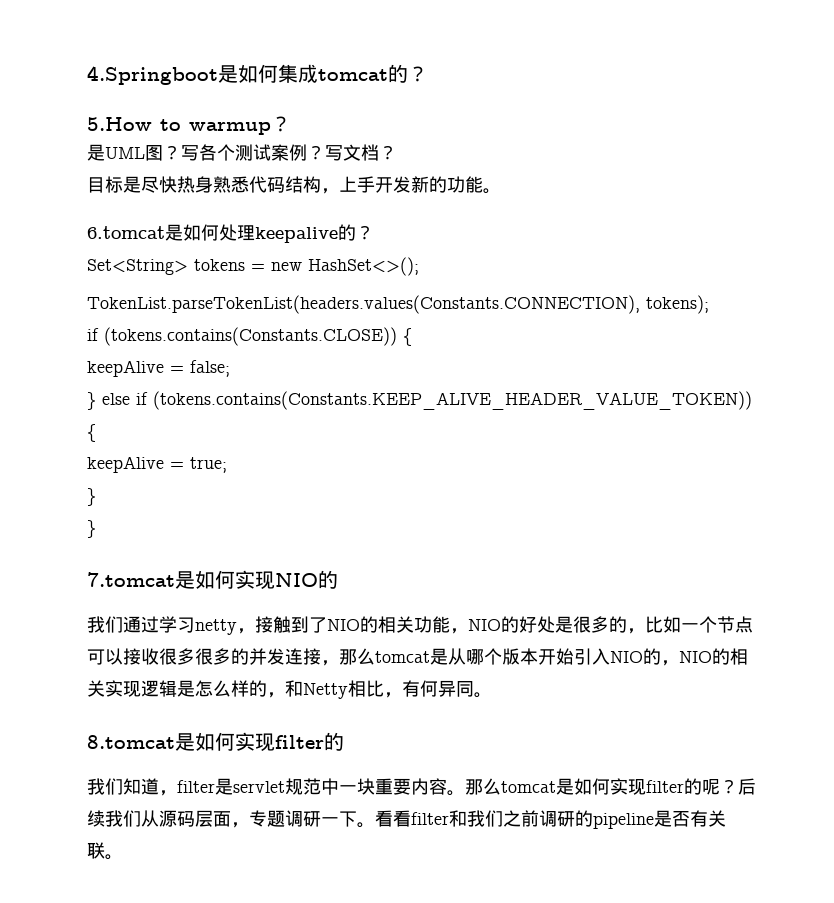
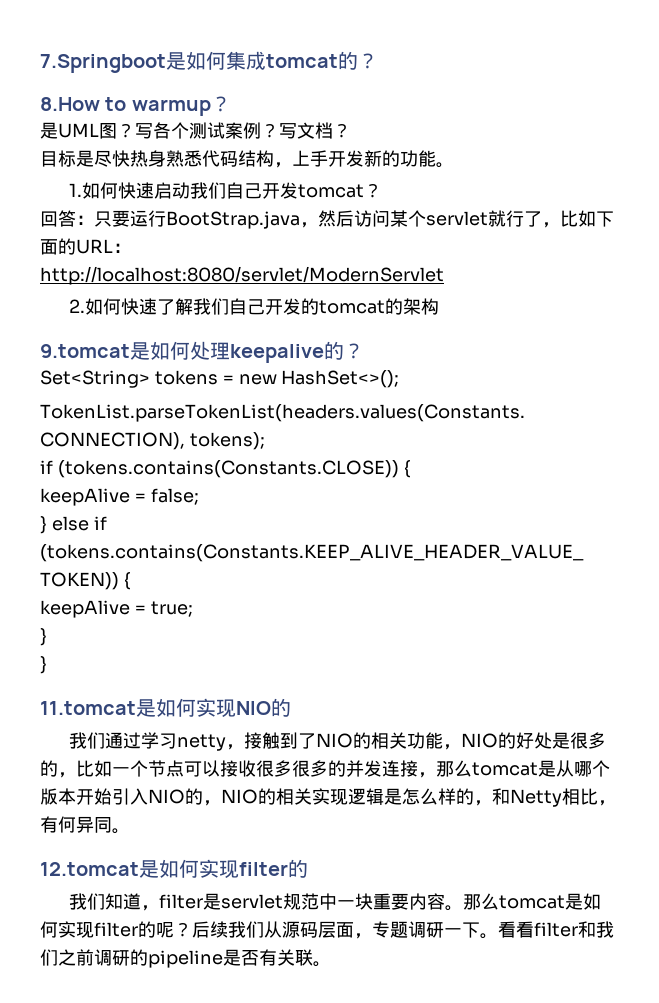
- 4.Springboot是如何集成tomcat的？
+ 7.Springboot是如何集成tomcat的？
- 5.How to warmup？
+ 8.How to warmup？
- 6.tomcat是如何处理keepalive的？
+ 1.如何快速启动我们自己开发tomcat？
+ 回答：只要运行BootStrap.java，然后访问某个servlet就行了，比如下面的URL：
+ http://localhost:8080/servlet/ModernServlet
+ 2.如何快速了解我们自己开发的tomcat的架构
+ 9.tomcat是如何处理keepalive的？
- 7.tomcat是如何实现NIO的
+ 11.tomcat是如何实现NIO的
- 8.tomcat是如何实现filter的
+ 12.tomcat是如何实现filter的

